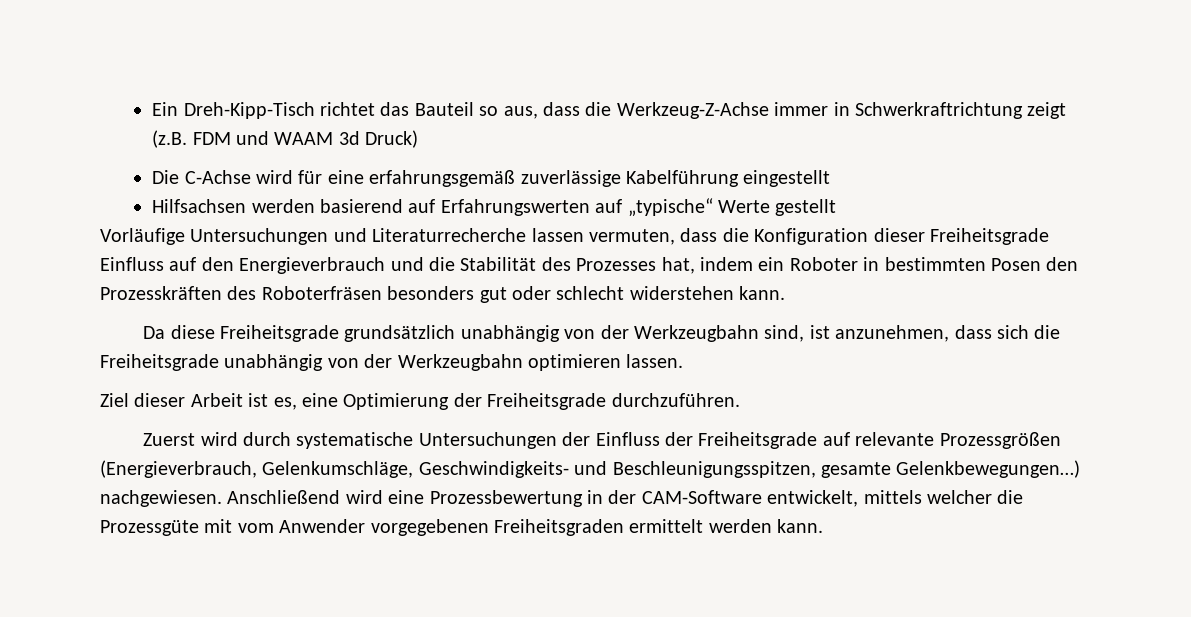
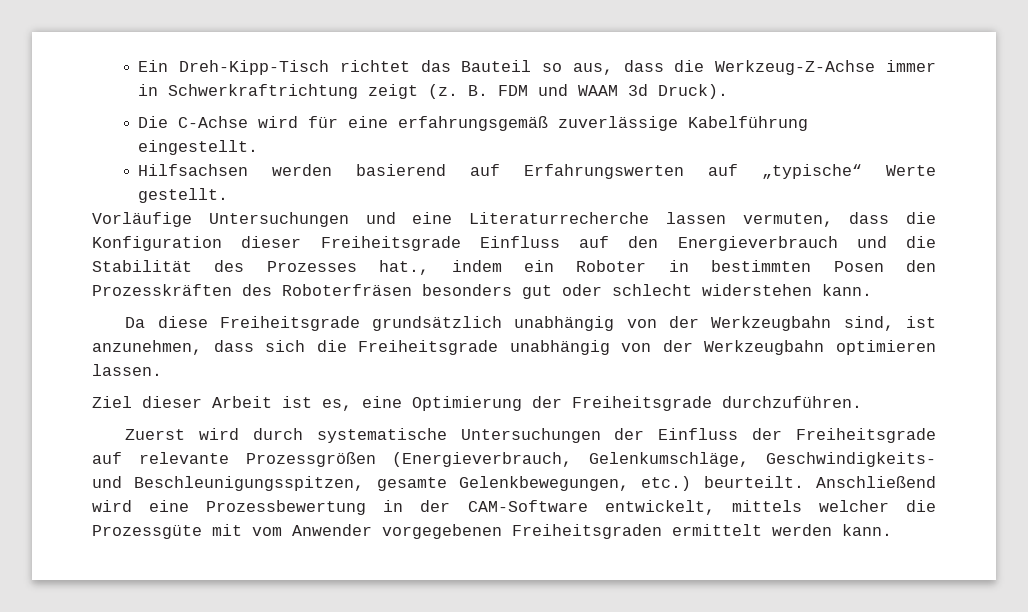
- Ein Dreh-Kipp-Tisch richtet das Bauteil so aus, dass die Werkzeug-Z-Achse immer in Schwerkraftrichtung zeigt (z.B. FDM und WAAM 3d Druck)
+ Ein Dreh-Kipp-Tisch richtet das Bauteil so aus, dass die Werkzeug-Z-Achse immer in Schwerkraftrichtung zeigt (z. B. FDM und WAAM 3d Druck).
- Die C-Achse wird für eine erfahrungsgemäß zuverlässige Kabelführung eingestellt
+ Die C-Achse wird für eine erfahrungsgemäß zuverlässige Kabelführung eingestellt.
- Hilfsachsen werden basierend auf Erfahrungswerten auf „typische“ Werte gestellt
+ Hilfsachsen werden basierend auf Erfahrungswerten auf „typische“ Werte gestellt.
- Vorläufige Untersuchungen und Literaturrecherche lassen vermuten, dass die Konfiguration dieser Freiheitsgrade Einfluss auf den Energieverbrauch und die Stabilität des Prozesses hat, indem ein Roboter in bestimmten Posen den Prozesskräften des Roboterfräsen besonders gut oder schlecht widerstehen kann.
+ Vorläufige Untersuchungen und eine Literaturrecherche lassen vermuten, dass die Konfiguration dieser Freiheitsgrade Einfluss auf den Energieverbrauch und die Stabilität des Prozesses hat., indem ein Roboter in bestimmten Posen den Prozesskräften des Roboterfräsen besonders gut oder schlecht widerstehen kann.
- Zuerst wird durch systematische Untersuchungen der Einfluss der Freiheitsgrade auf relevante Prozessgrößen (Energieverbrauch, Gelenkumschläge, Geschwindigkeits- und Beschleunigungsspitzen, gesamte Gelenkbewegungen…) nachgewiesen.
+ Zuerst wird durch systematische Untersuchungen der Einfluss der Freiheitsgrade auf relevante Prozessgrößen (Energieverbrauch, Gelenkumschläge, Geschwindigkeits- und Beschleunigungsspitzen, gesamte Gelenkbewegungen, etc.) beurteilt.

